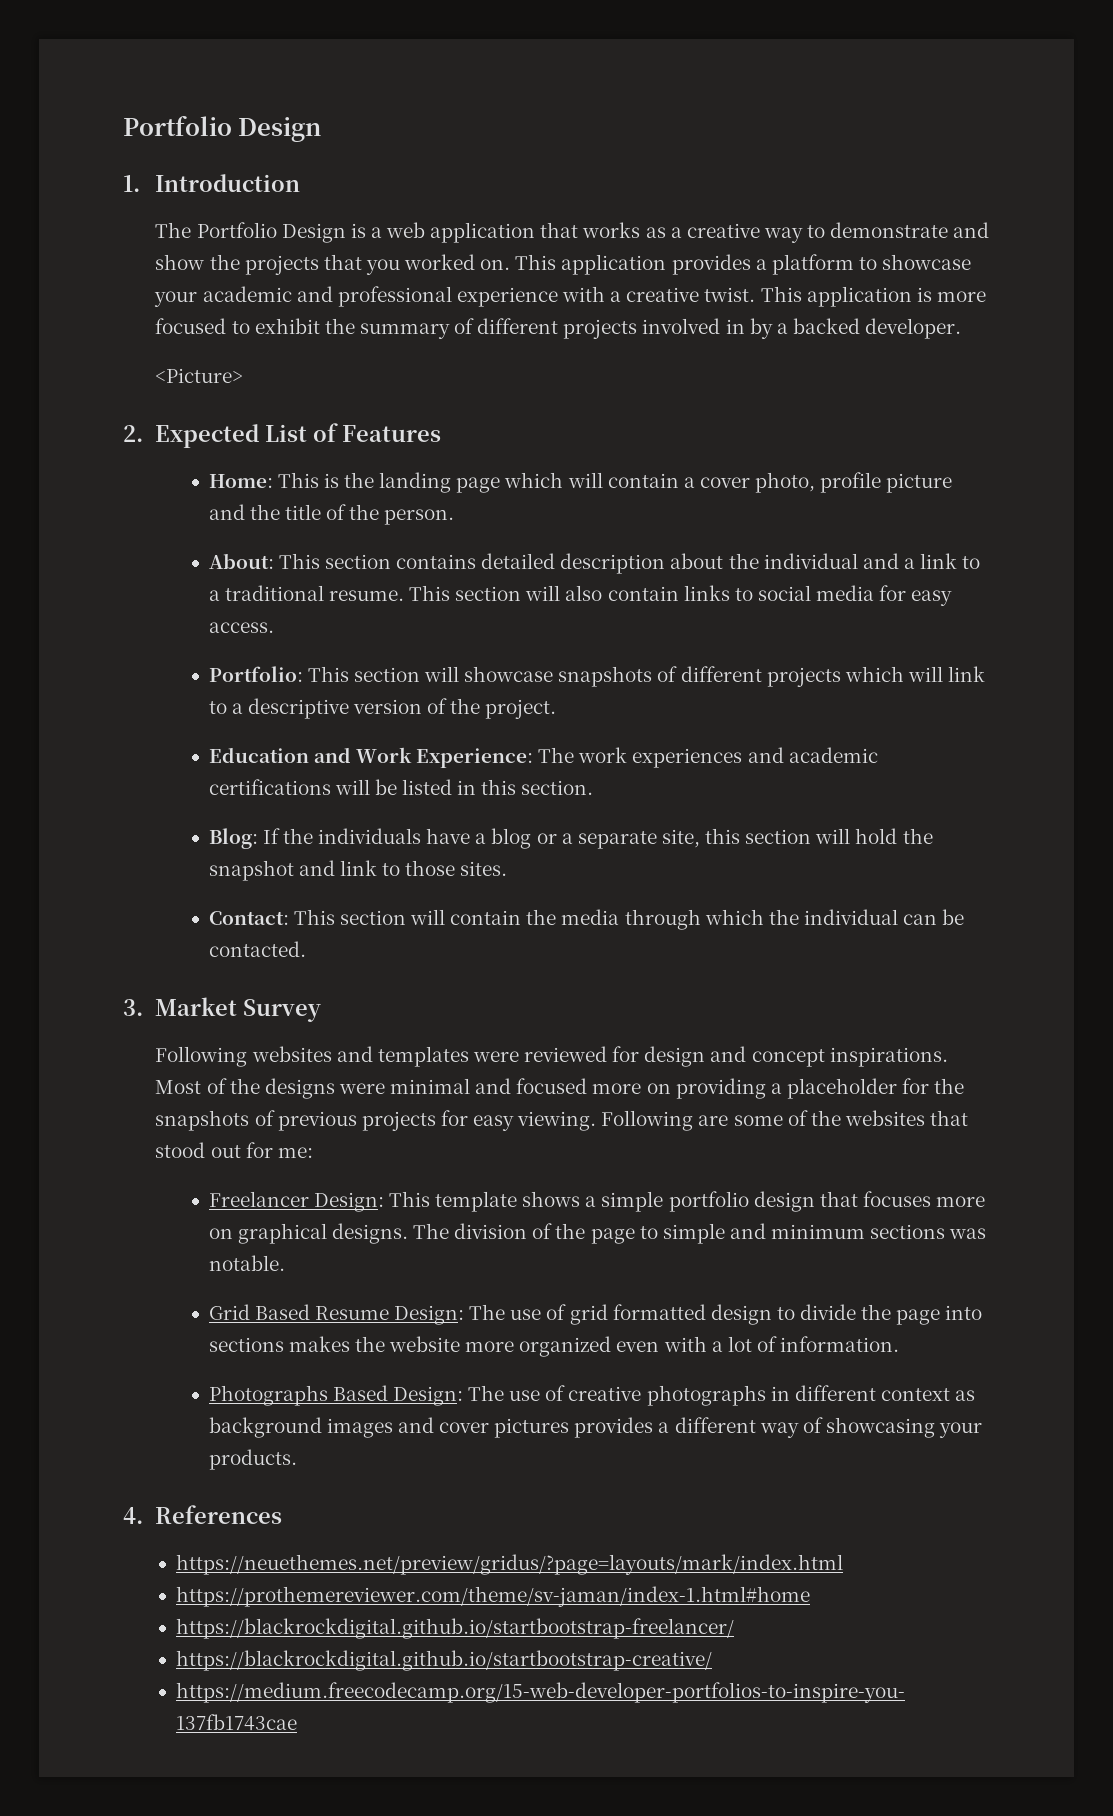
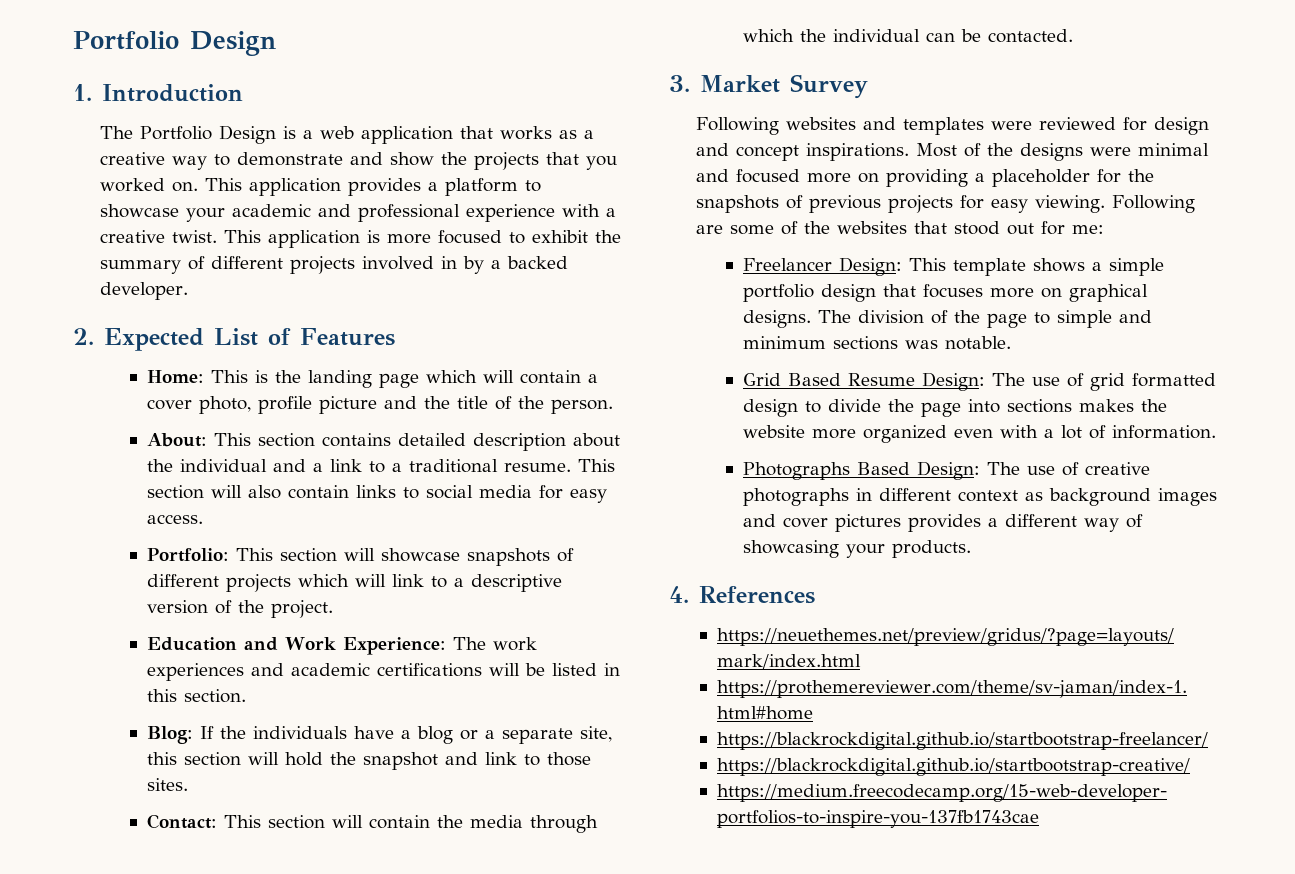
- <Picture>

